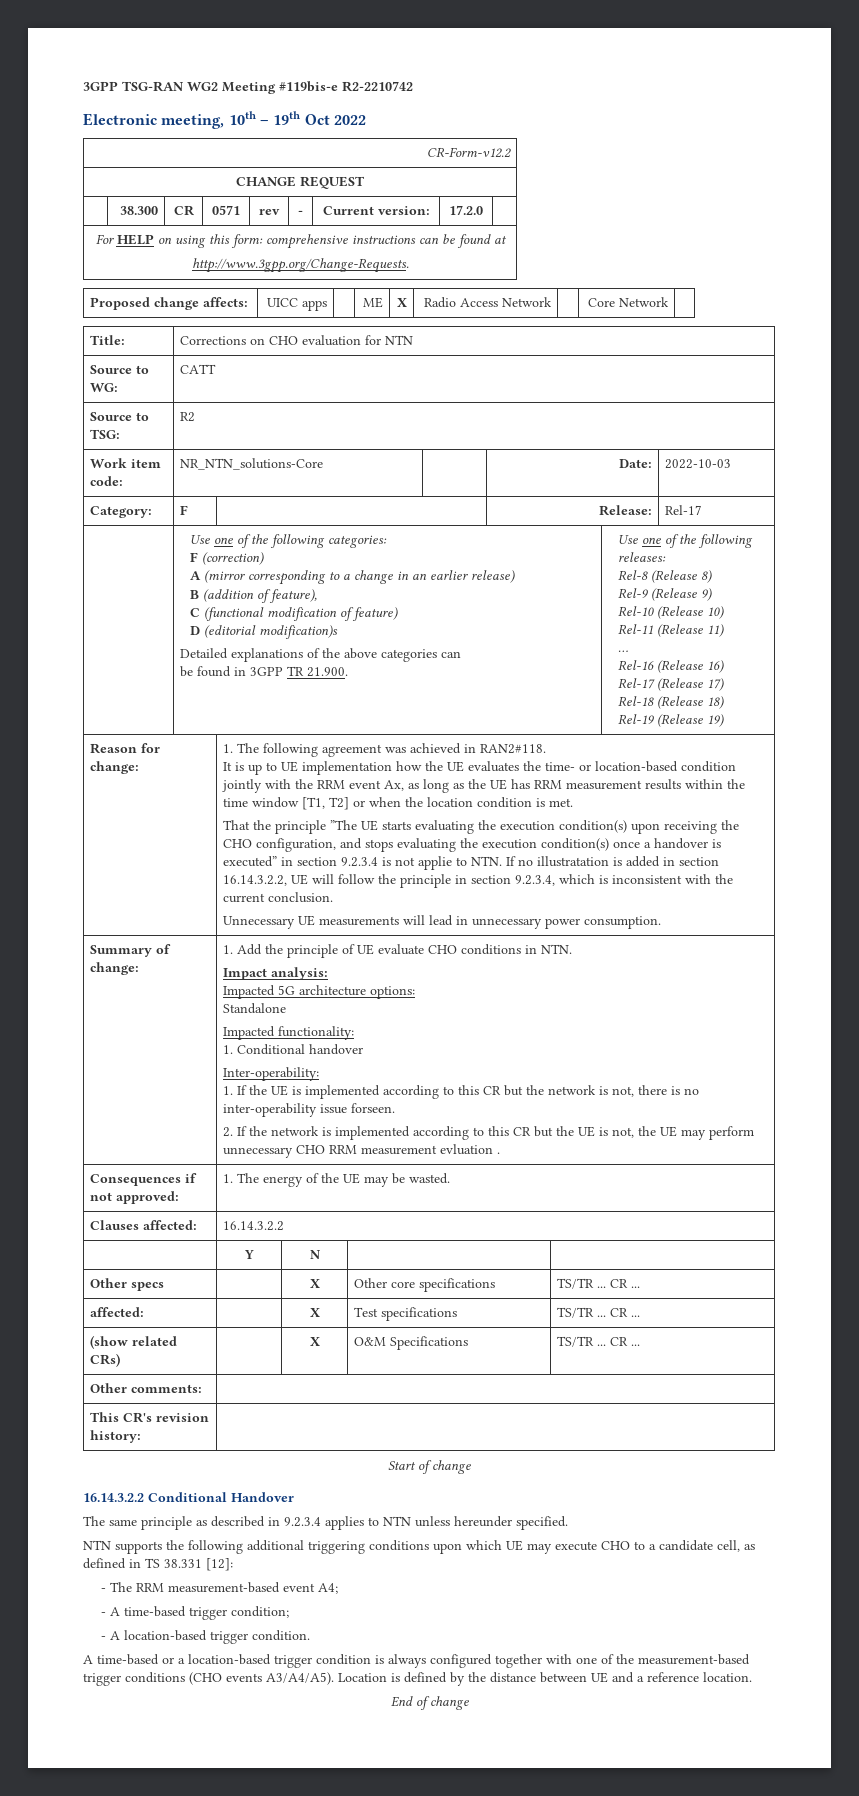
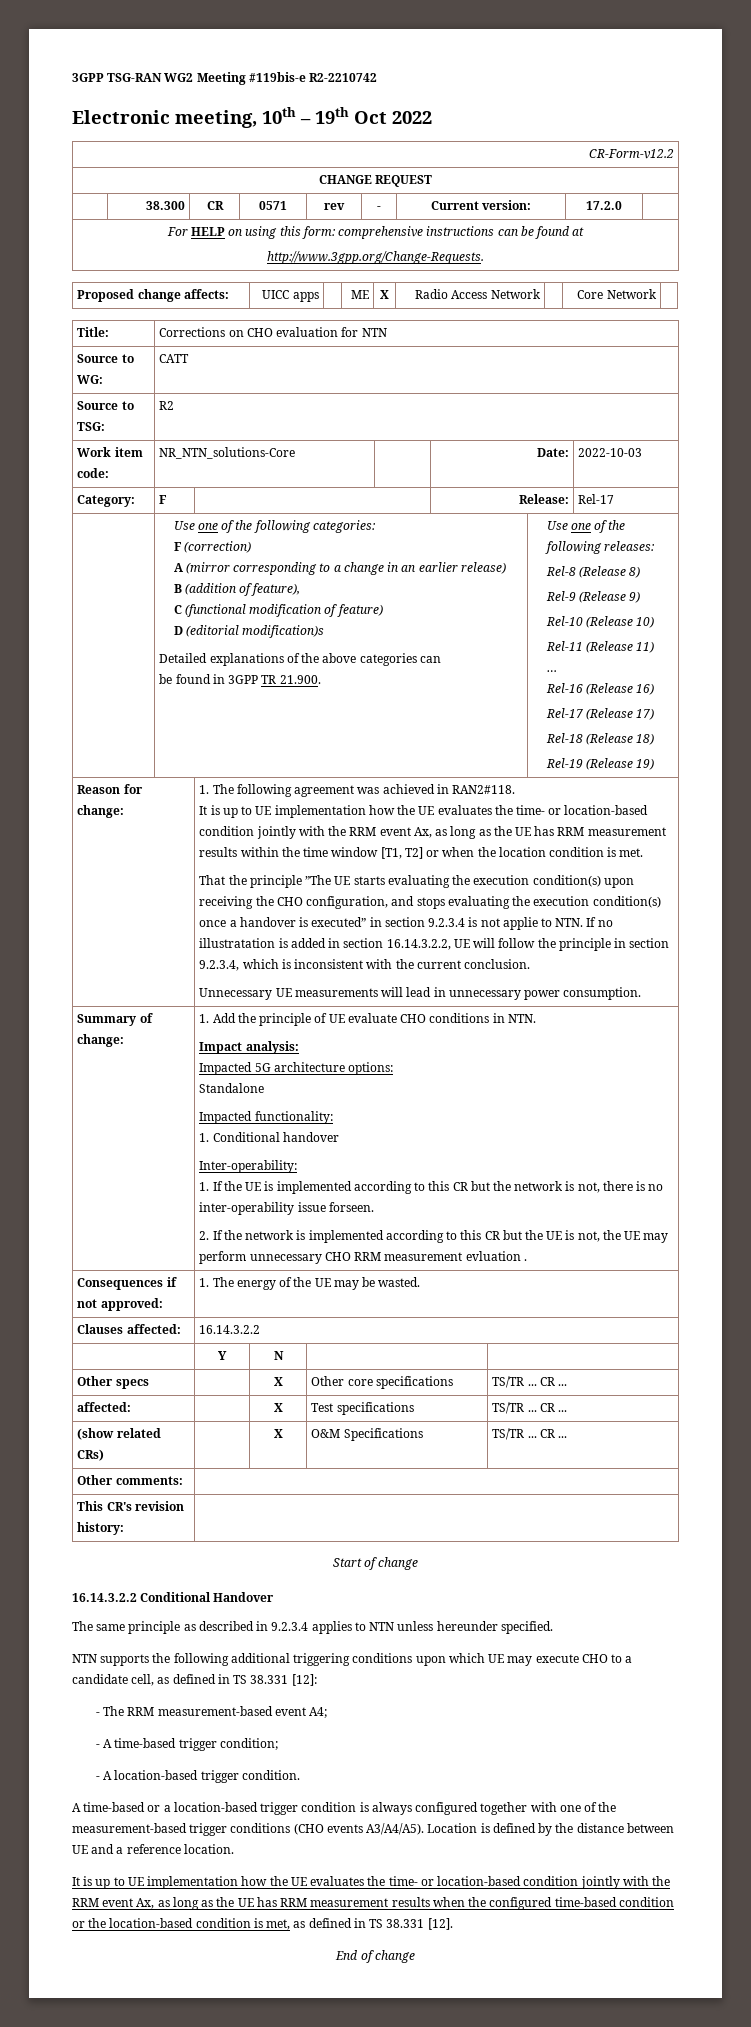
+ It is up to UE implementation how the UE evaluates the time- or location-based condition jointly with the RRM event Ax, as long as the UE has RRM measurement results when the configured time-based condition or the location-based condition is met, as defined in TS 38.331 [12].

